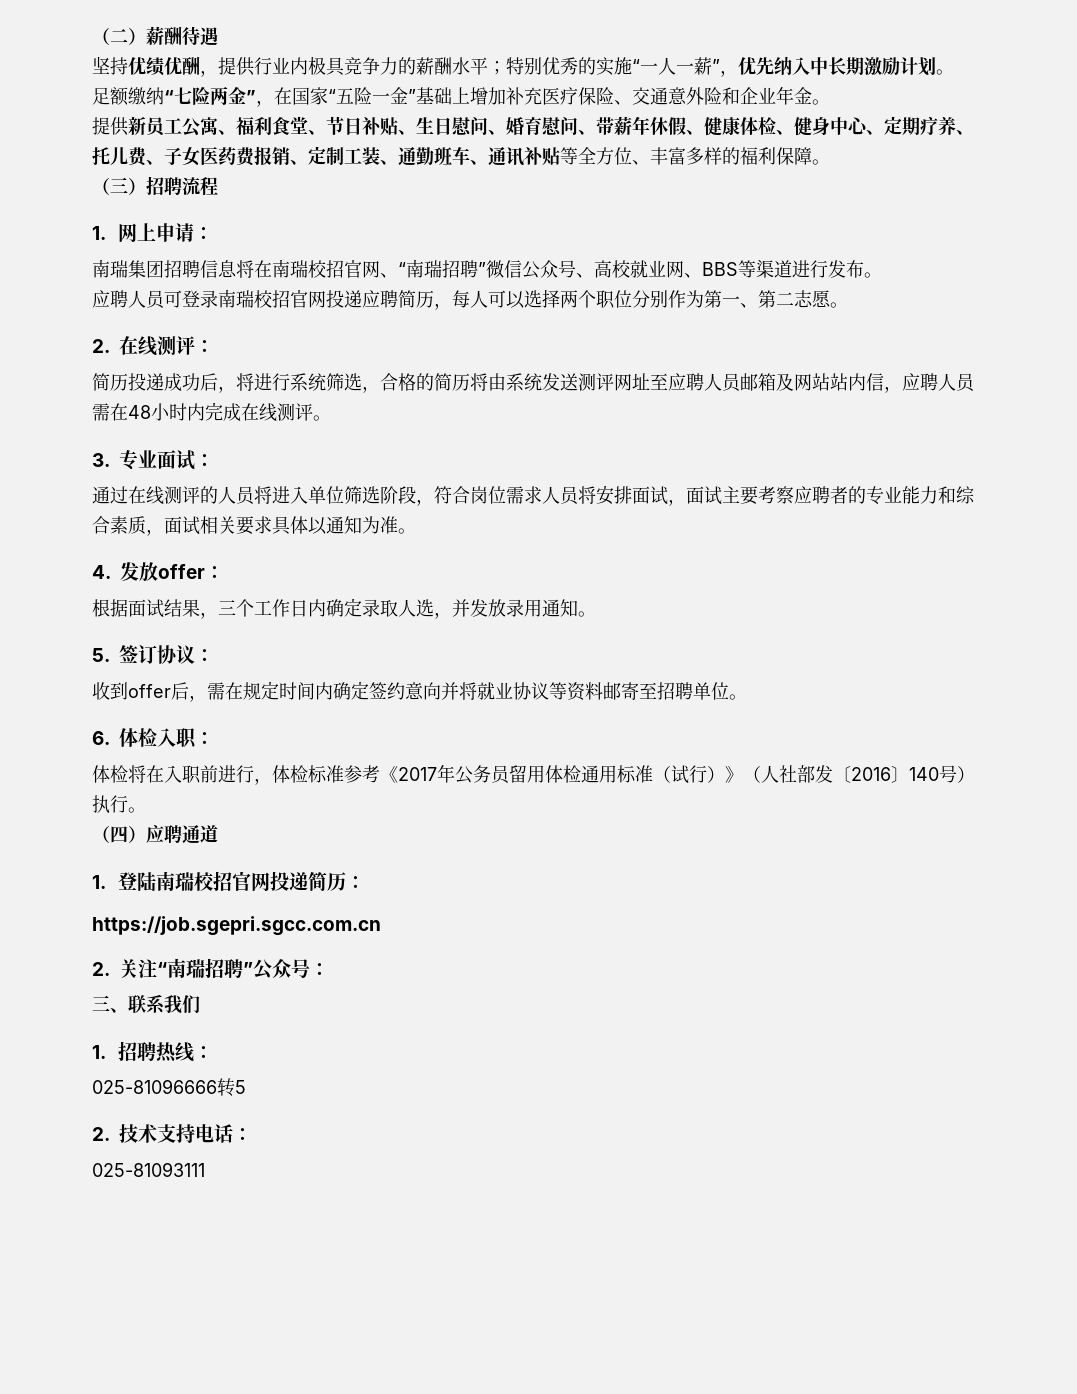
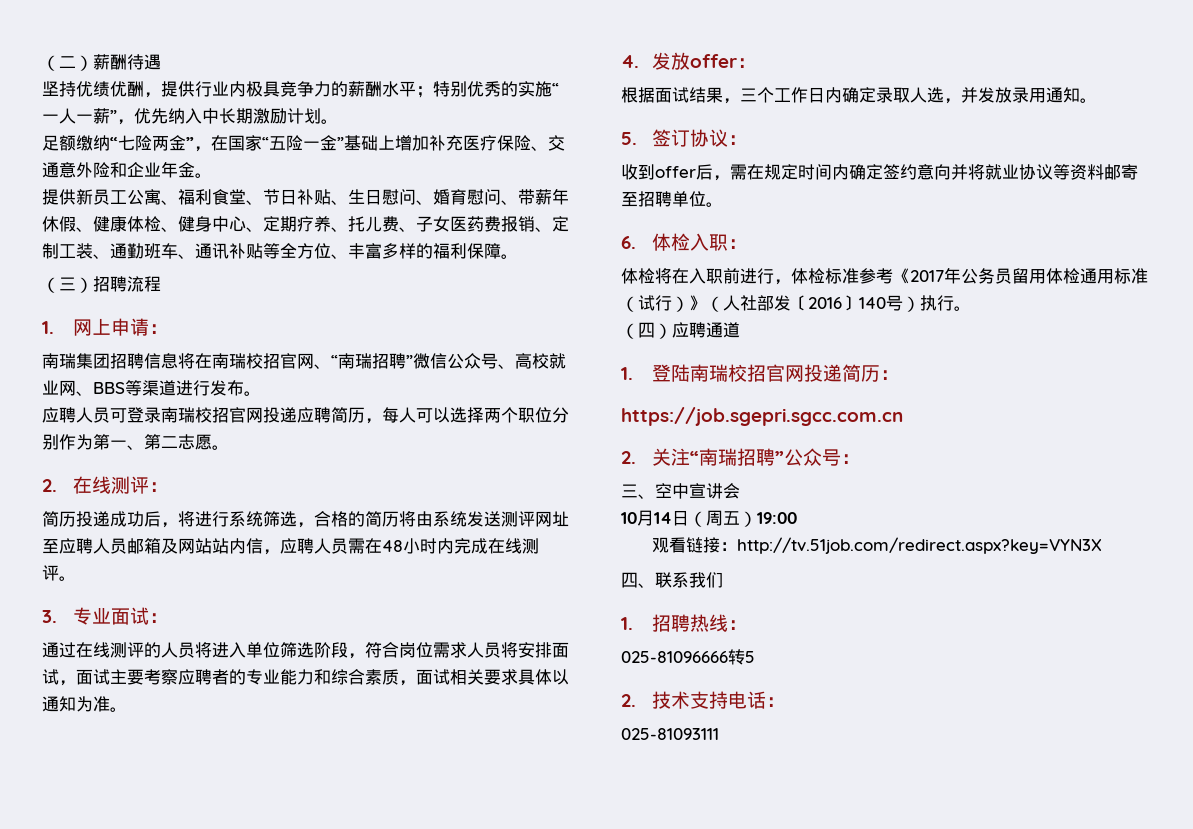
- 三、联系我们
+ 三、空中宣讲会
+ 10月14日（周五）19:00
+ 观看链接：http://tv.51job.com/redirect.aspx?key=VYN3X
+ 四、联系我们

